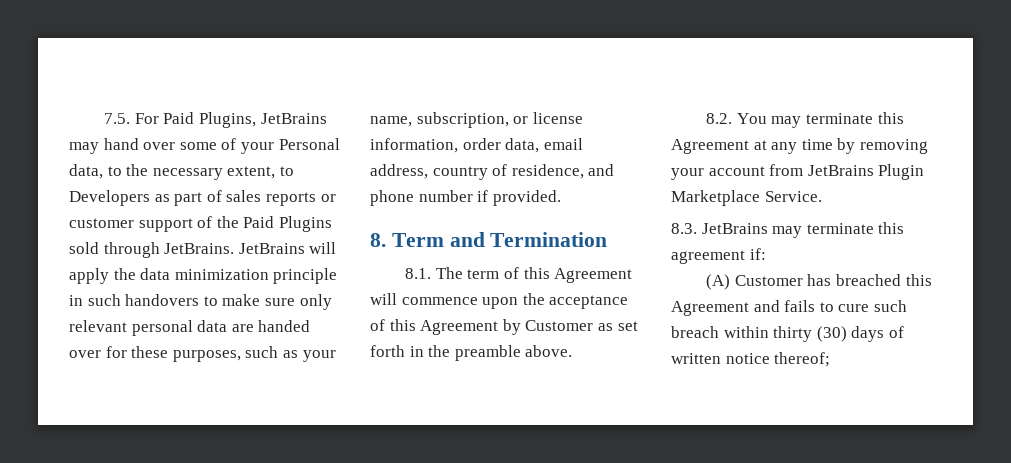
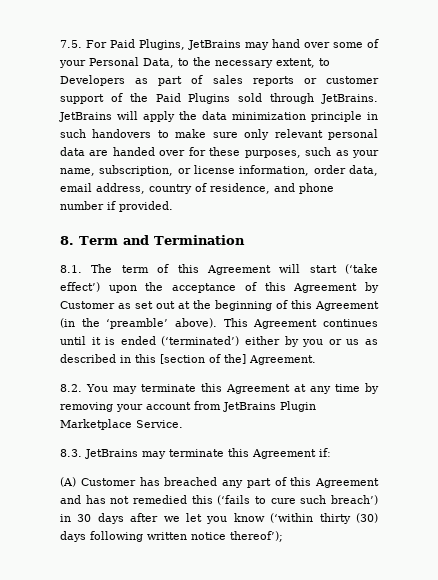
- 7.5. For Paid Plugins, JetBrains may hand over some of your Personal data, to the necessary extent, to Developers as part of sales reports or customer support of the Paid Plugins sold through JetBrains.
+ 7.5. For Paid Plugins, JetBrains may hand over some of your Personal Data, to the necessary extent, to Developers as part of sales reports or customer support of the Paid Plugins sold through JetBrains.
- 8.1. The term of this Agreement will commence upon the acceptance of this Agreement by Customer as set forth in the preamble above.
+ 8.1. The term of this Agreement will start (‘take effect’) upon the acceptance of this Agreement by Customer as set out at the beginning of this Agreement (in the ‘preamble’ above). This Agreement continues until it is ended (‘terminated’) either by you or us as described in this [section of the] Agreement.
- 8.3. JetBrains may terminate this agreement if:
+ 8.3. JetBrains may terminate this Agreement if:
- (A) Customer has breached this Agreement and fails to cure such breach within thirty (30) days of written notice thereof;
+ (A) Customer has breached any part of this Agreement and has not remedied this (‘fails to cure such breach’) in 30 days after we let you know (‘within thirty (30) days following written notice thereof’);

